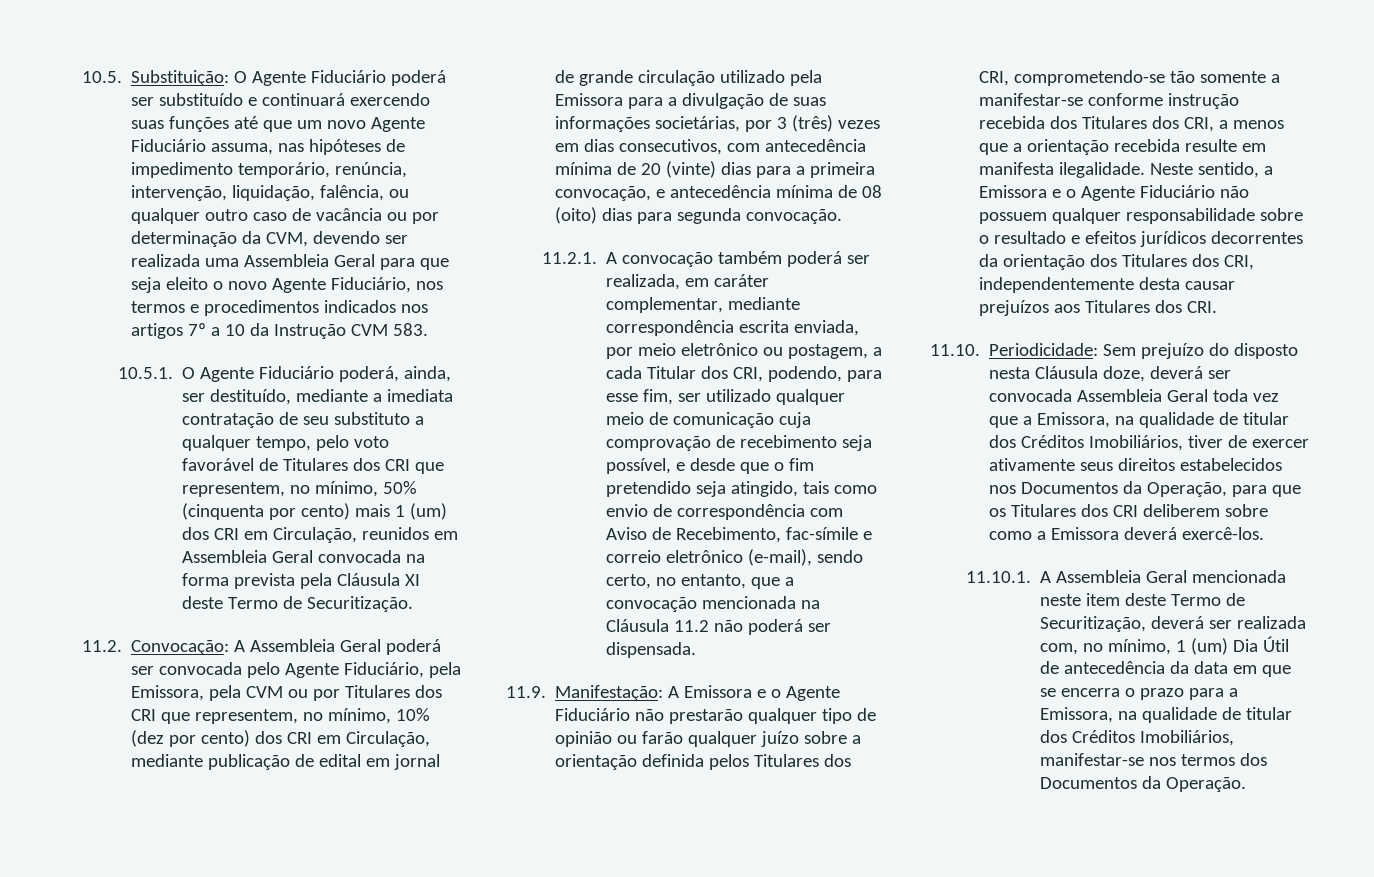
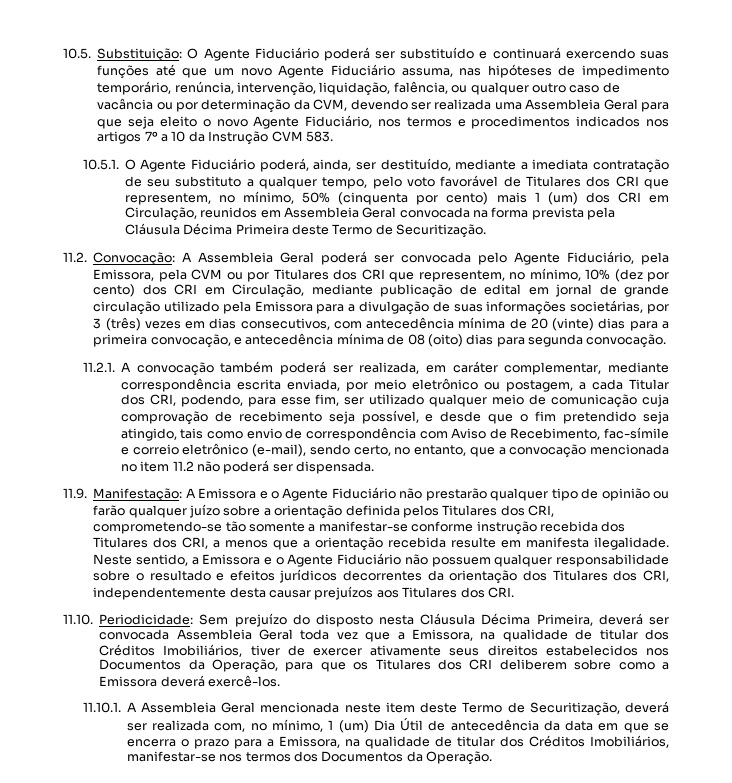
- 10.5.1. O Agente Fiduciário poderá, ainda, ser destituído, mediante a imediata contratação de seu substituto a qualquer tempo, pelo voto favorável de Titulares dos CRI que representem, no mínimo, 50% (cinquenta por cento) mais 1 (um) dos CRI em Circulação, reunidos em Assembleia Geral convocada na forma prevista pela Cláusula XI deste Termo de Securitização.
+ 10.5.1. O Agente Fiduciário poderá, ainda, ser destituído, mediante a imediata contratação de seu substituto a qualquer tempo, pelo voto favorável de Titulares dos CRI que representem, no mínimo, 50% (cinquenta por cento) mais 1 (um) dos CRI em Circulação, reunidos em Assembleia Geral convocada na forma prevista pela Cláusula Décima Primeira deste Termo de Securitização.
- 11.2.1. A convocação também poderá ser realizada, em caráter complementar, mediante correspondência escrita enviada, por meio eletrônico ou postagem, a cada Titular dos CRI, podendo, para esse fim, ser utilizado qualquer meio de comunicação cuja comprovação de recebimento seja possível, e desde que o fim pretendido seja atingido, tais como envio de correspondência com Aviso de Recebimento, fac-símile e correio eletrônico (e-mail), sendo certo, no entanto, que a convocação mencionada na Cláusula 11.2 não poderá ser dispensada.
+ 11.2.1. A convocação também poderá ser realizada, em caráter complementar, mediante correspondência escrita enviada, por meio eletrônico ou postagem, a cada Titular dos CRI, podendo, para esse fim, ser utilizado qualquer meio de comunicação cuja comprovação de recebimento seja possível, e desde que o fim pretendido seja atingido, tais como envio de correspondência com Aviso de Recebimento, fac-símile e correio eletrônico (e-mail), sendo certo, no entanto, que a convocação mencionada no item 11.2 não poderá ser dispensada.
- 11.10. Periodicidade: Sem prejuízo do disposto nesta Cláusula doze, deverá ser convocada Assembleia Geral toda vez que a Emissora, na qualidade de titular dos Créditos Imobiliários, tiver de exercer ativamente seus direitos estabelecidos nos Documentos da Operação, para que os Titulares dos CRI deliberem sobre como a Emissora deverá exercê-los.
+ 11.10. Periodicidade: Sem prejuízo do disposto nesta Cláusula Décima Primeira, deverá ser convocada Assembleia Geral toda vez que a Emissora, na qualidade de titular dos Créditos Imobiliários, tiver de exercer ativamente seus direitos estabelecidos nos Documentos da Operação, para que os Titulares dos CRI deliberem sobre como a Emissora deverá exercê-los.

